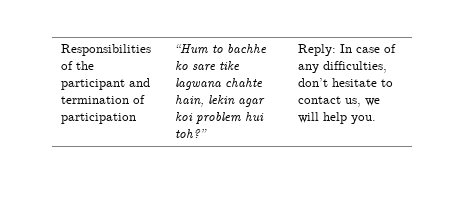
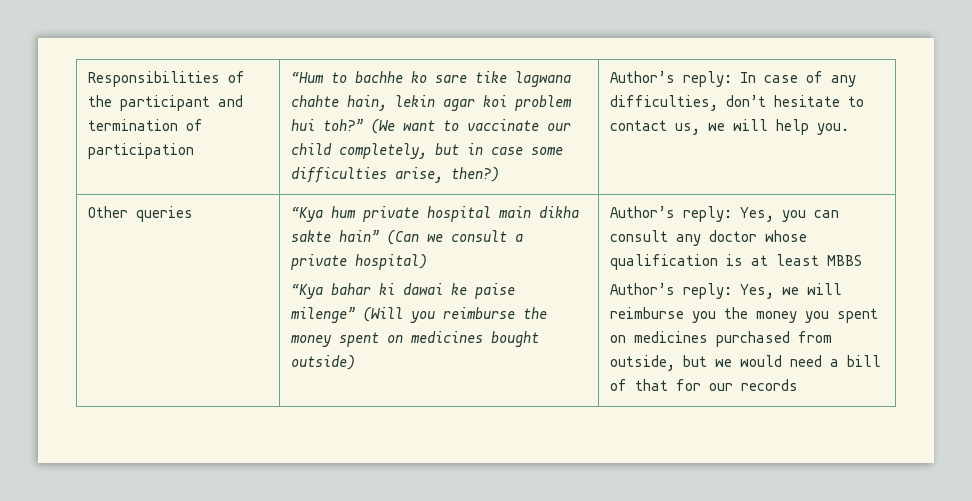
- “Hum to bachhe ko sare tike lagwana chahte hain, lekin agar koi problem hui toh?” | Reply: In case of any difficulties, don’t hesitate to contact us, we will help you.
+ “Hum to bachhe ko sare tike lagwana chahte hain, lekin agar koi problem hui toh?” (We want to vaccinate our child completely, but in case some difficulties arise, then?) | Author’s reply: In case of any difficulties, don’t hesitate to contact us, we will help you.
+ Other queries | “Kya hum private hospital main dikha sakte hain” (Can we consult a private hospital)
+ “Kya bahar ki dawai ke paise milenge” (Will you reimburse the money spent on medicines bought outside) | Author’s reply: Yes, you can consult any doctor whose qualification is at least MBBS
+ Author’s reply: Yes, we will reimburse you the money you spent on medicines purchased from outside, but we would need a bill of that for our records

